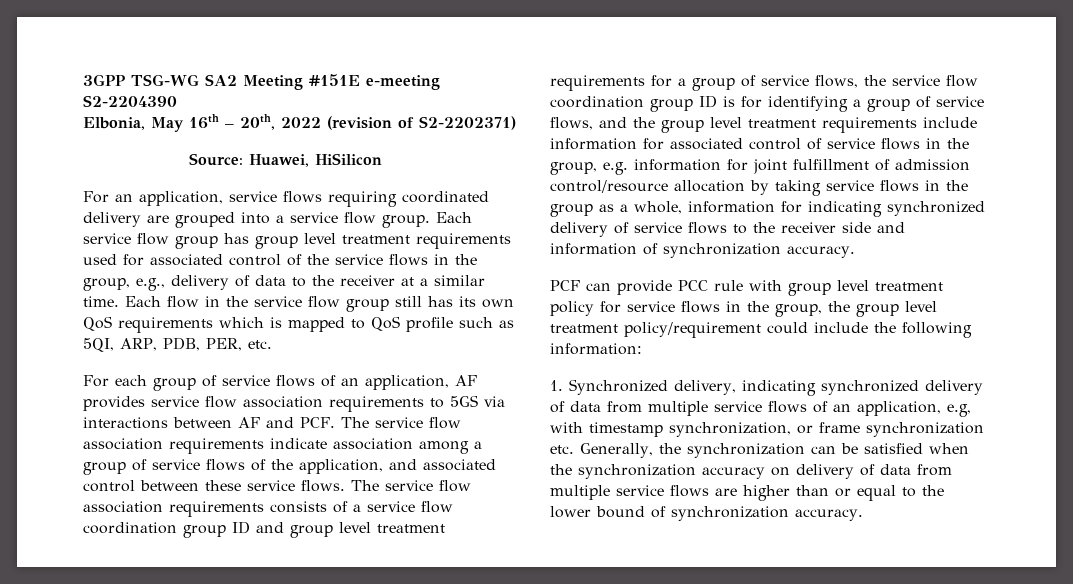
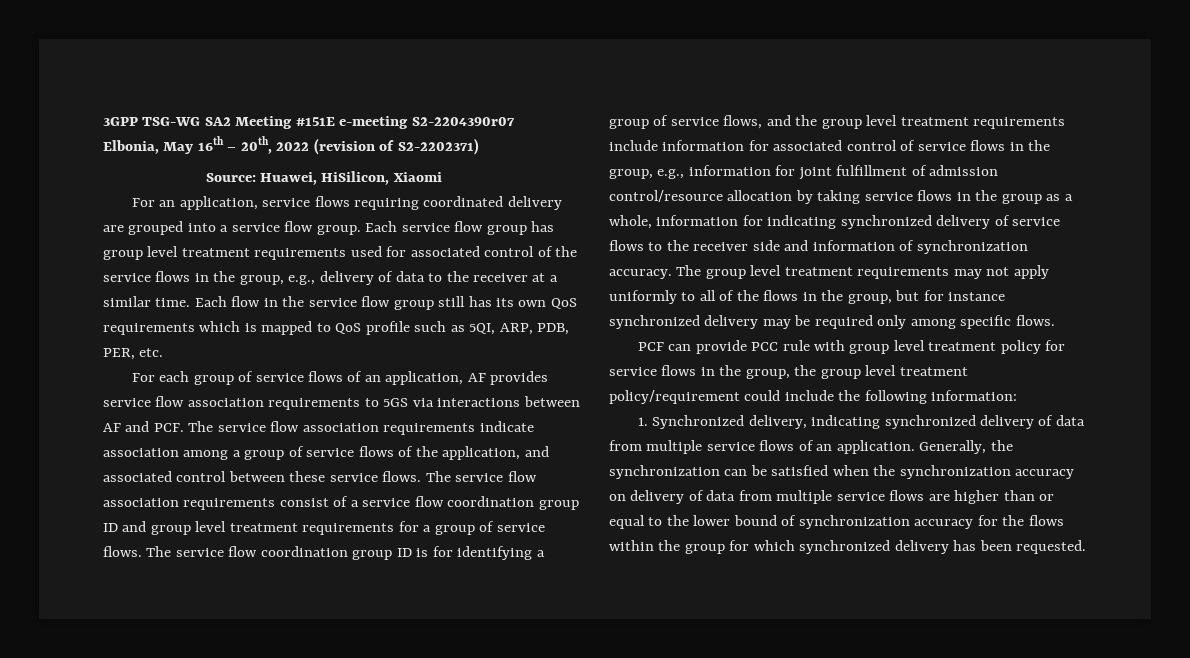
- 3GPP TSG-WG SA2 Meeting #151E e-meeting S2-2204390
+ 3GPP TSG-WG SA2 Meeting #151E e-meeting S2-2204390r07
- Source: Huawei, HiSilicon
+ Source: Huawei, HiSilicon, Xiaomi
- The service flow association requirements consists of a service flow coordination group ID and group level treatment requirements for a group of service flows, the service flow coordination group ID is for identifying a group of service flows, and the group level treatment requirements include information for associated control of service flows in the group, e.g. information for joint fulfillment of admission control/resource allocation by taking service flows in the group as a whole, information for indicating synchronized delivery of service flows to the receiver side and information of synchronization accuracy.
+ The service flow association requirements consist of a service flow coordination group ID and group level treatment requirements for a group of service flows. The service flow coordination group ID is for identifying a group of service flows, and the group level treatment requirements include information for associated control of service flows in the group, e.g., information for joint fulfillment of admission control/resource allocation by taking service flows in the group as a whole, information for indicating synchronized delivery of service flows to the receiver side and information of synchronization accuracy. The group level treatment requirements may not apply uniformly to all of the flows in the group, but for instance synchronized delivery may be required only among specific flows.
- 1. Synchronized delivery, indicating synchronized delivery of data from multiple service flows of an application, e.g, with timestamp synchronization, or frame synchronization etc. Generally, the synchronization can be satisfied when the synchronization accuracy on delivery of data from multiple service flows are higher than or equal to the lower bound of synchronization accuracy.
+ 1. Synchronized delivery, indicating synchronized delivery of data from multiple service flows of an application. Generally, the synchronization can be satisfied when the synchronization accuracy on delivery of data from multiple service flows are higher than or equal to the lower bound of synchronization accuracy for the flows within the group for which synchronized delivery has been requested.

